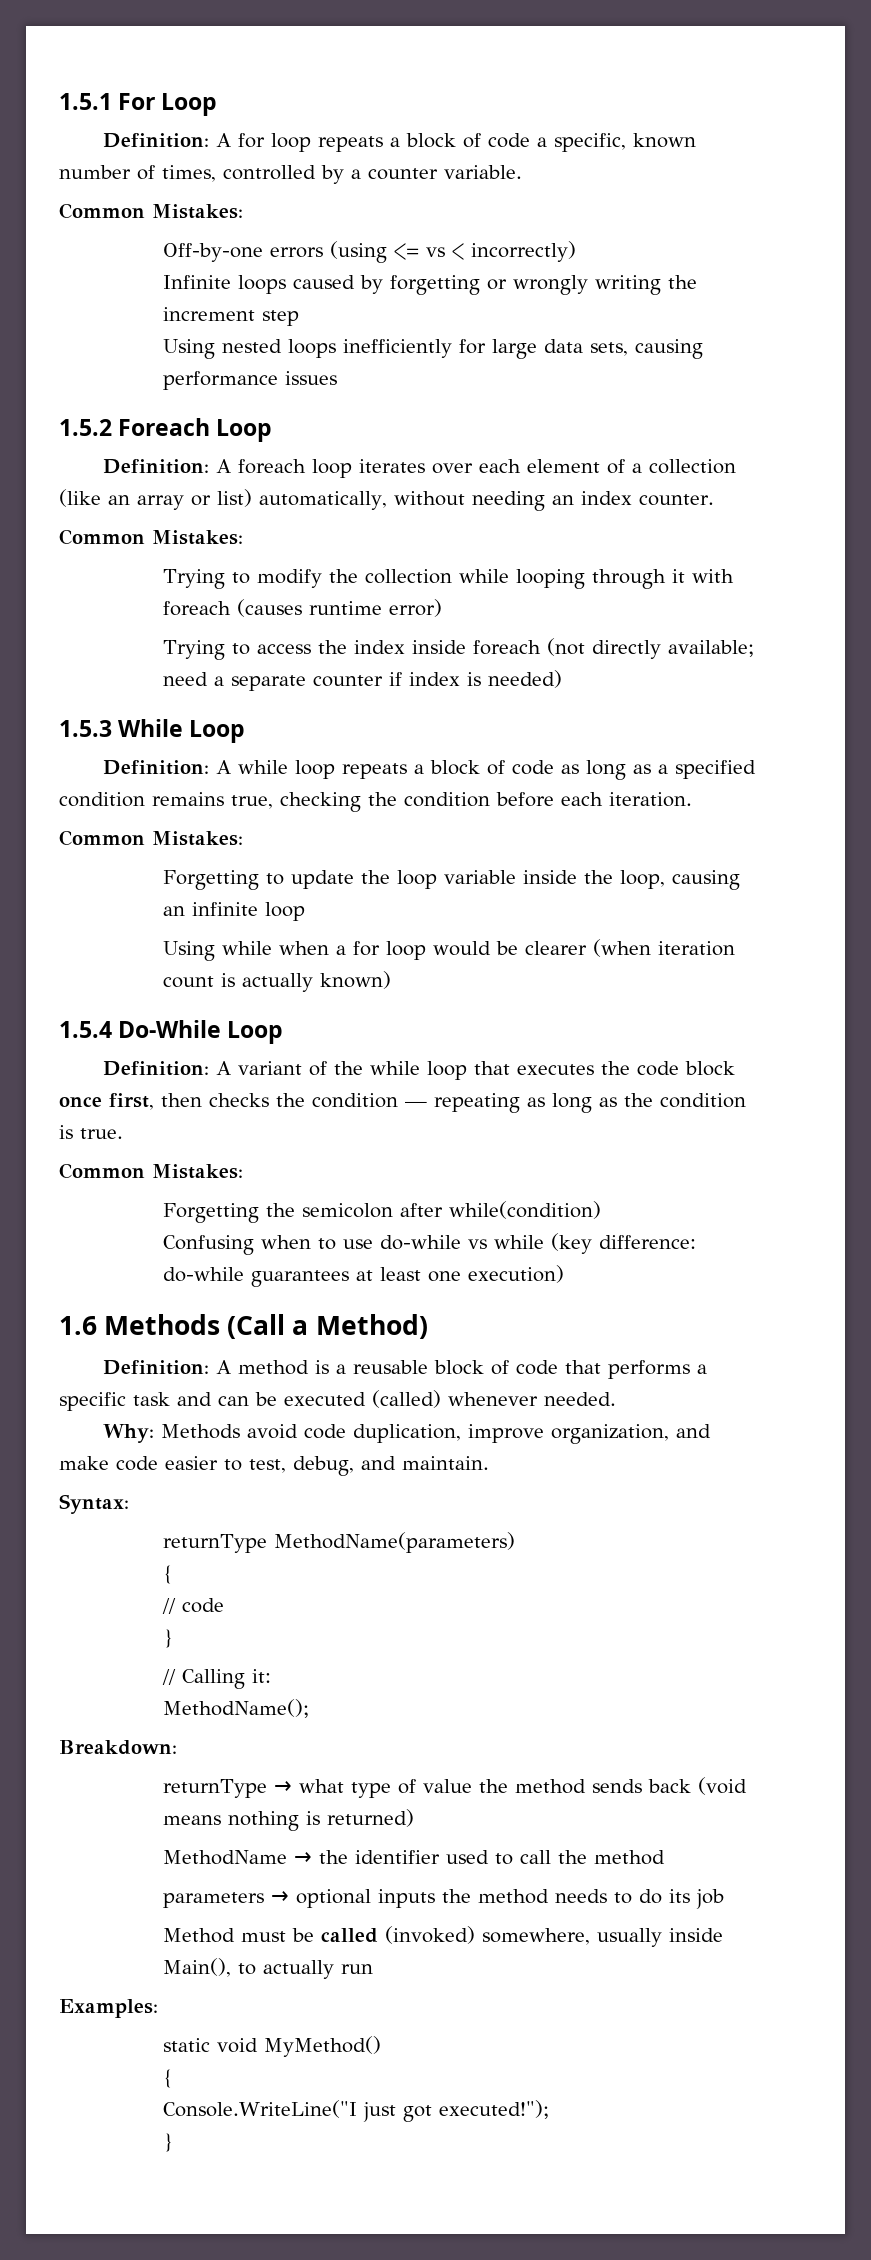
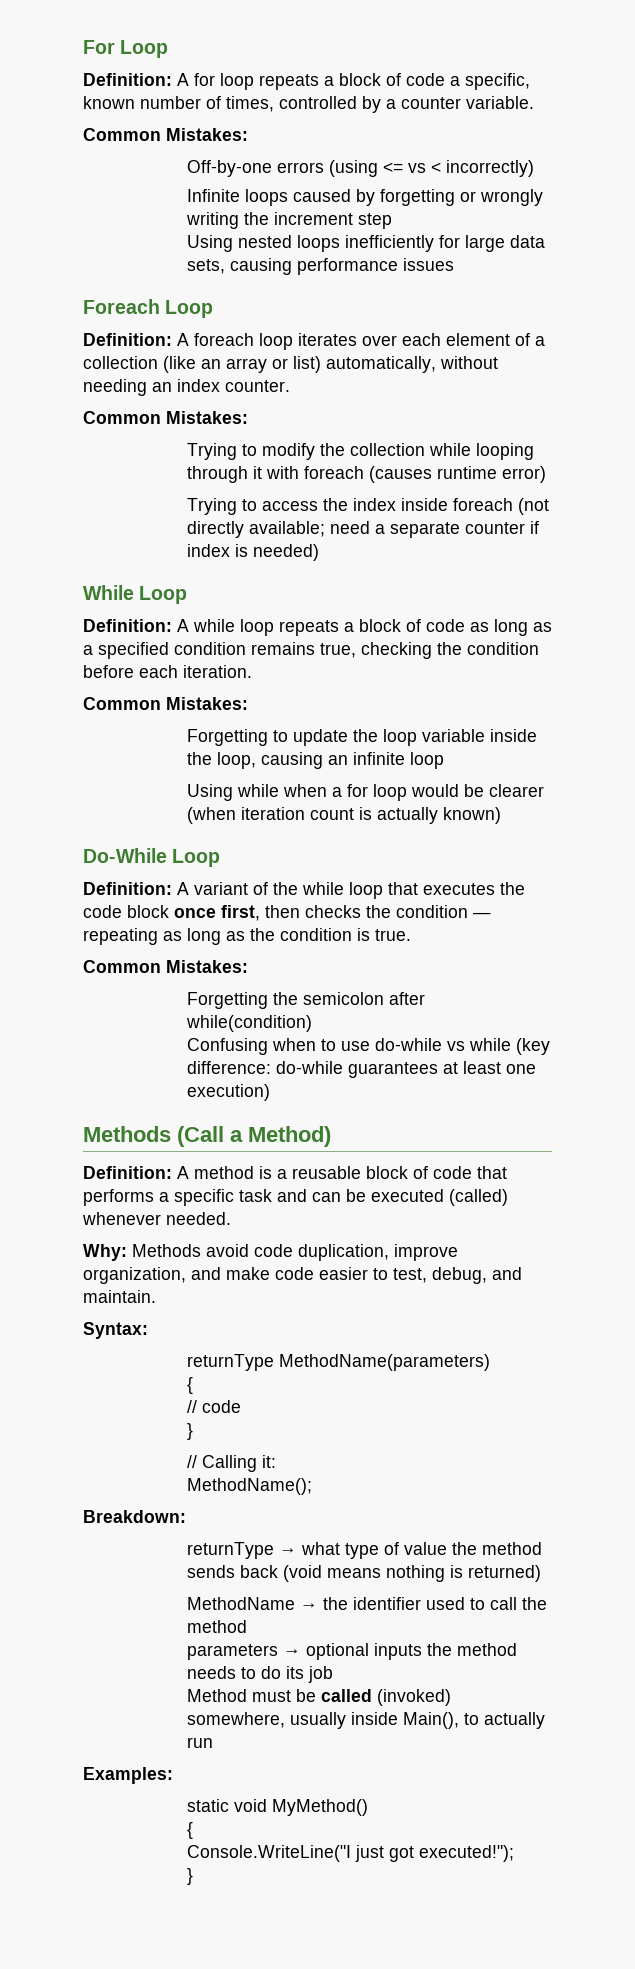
- 1.5.1 For Loop
+ For Loop
- 1.5.2 Foreach Loop
+ Foreach Loop
- 1.5.3 While Loop
+ While Loop
- 1.5.4 Do-While Loop
+ Do-While Loop
- 1.6 Methods (Call a Method)
+ Methods (Call a Method)

